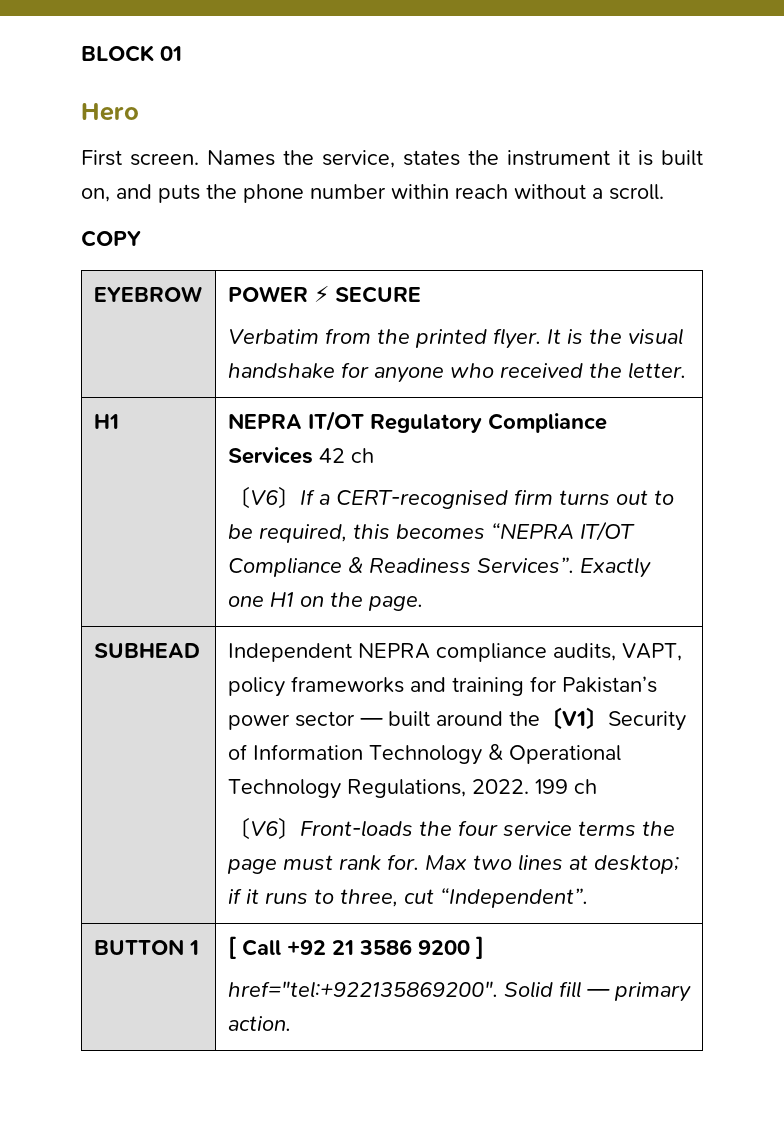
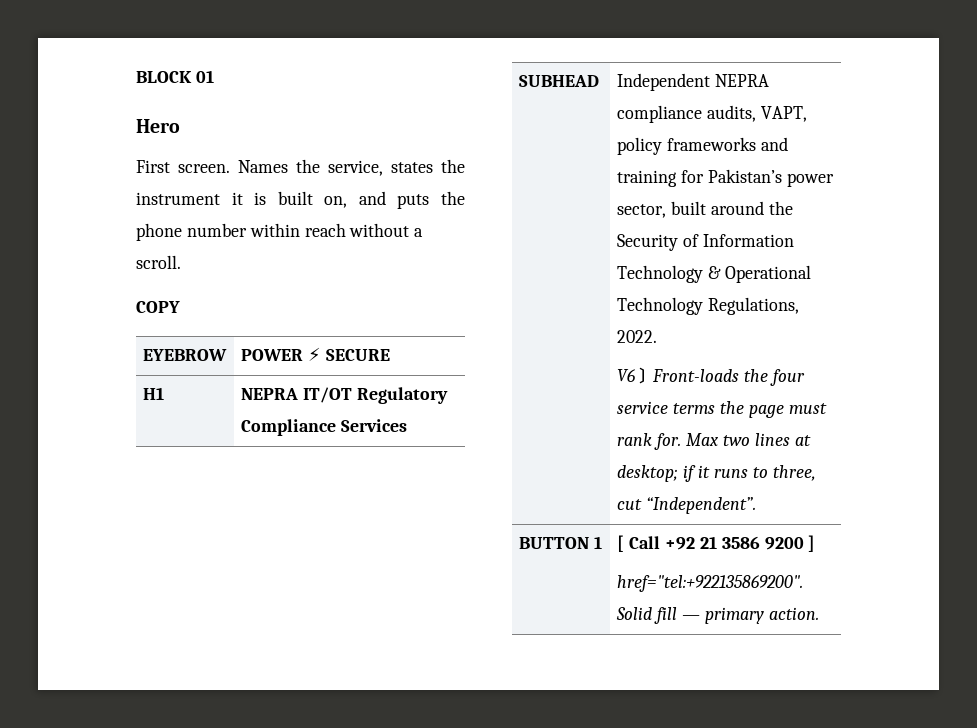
  EYEBROW | POWER ⚡ SECURE
- Verbatim from the printed flyer. It is the visual handshake for anyone who received the letter.
- H1 | NEPRA IT/OT Regulatory Compliance Services 42 ch
- 〔V6〕If a CERT-recognised firm turns out to be required, this becomes “NEPRA IT/OT Compliance & Readiness Services”. Exactly one H1 on the page.
+ H1 | NEPRA IT/OT Regulatory Compliance Services
- Independent NEPRA compliance audits, VAPT, policy frameworks and training for Pakistan’s power sector — built around the〔V1〕Security of Information Technology & Operational Technology Regulations, 2022. 199 ch
- 〔V6〕Front-loads the four service terms the page must rank for.
+ Independent NEPRA compliance audits, VAPT, policy frameworks and training for Pakistan’s power sector, built around the Security of Information Technology & Operational Technology Regulations, 2022.
+ V6〕Front-loads the four service terms the page must rank for.

